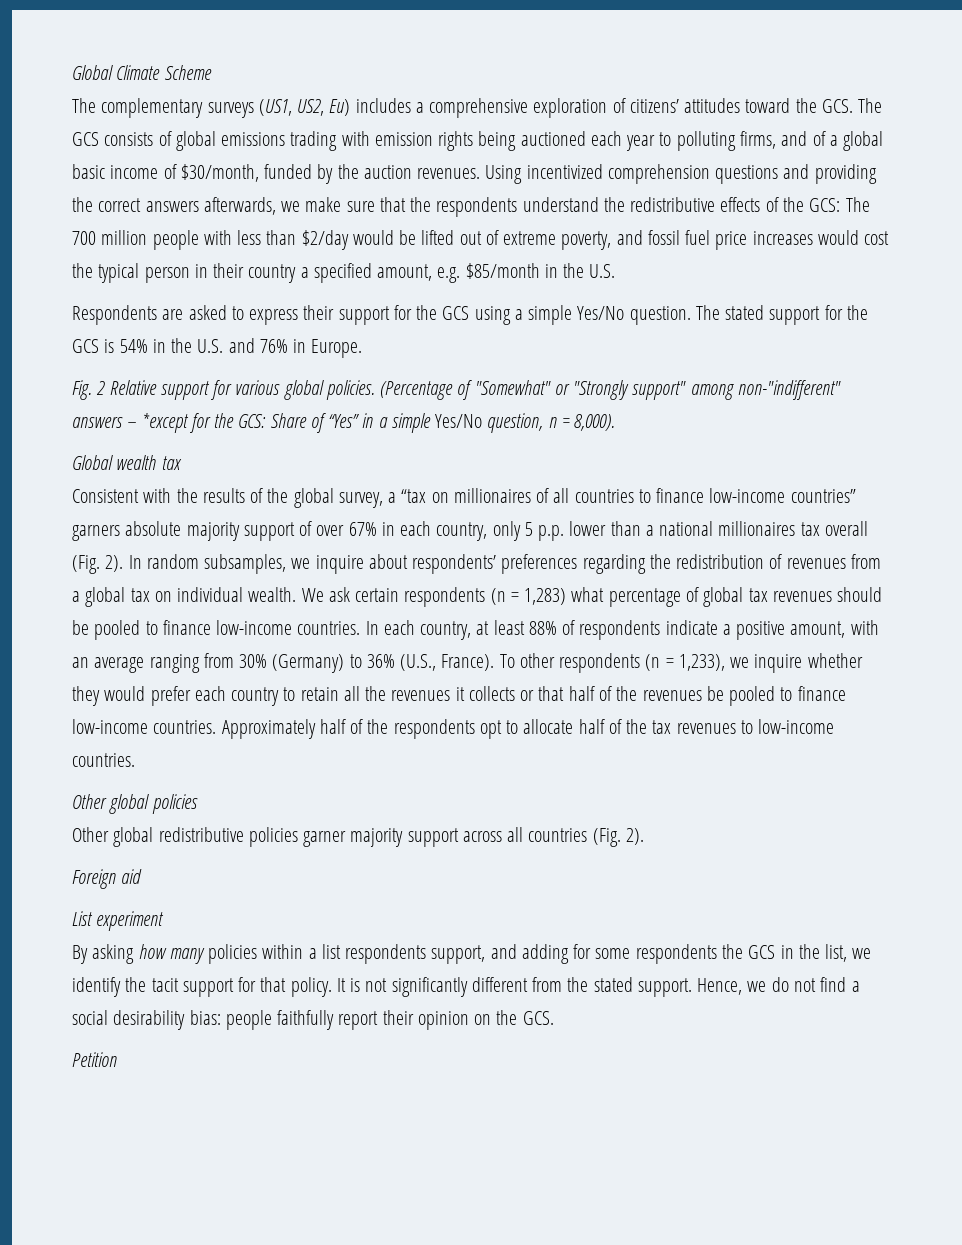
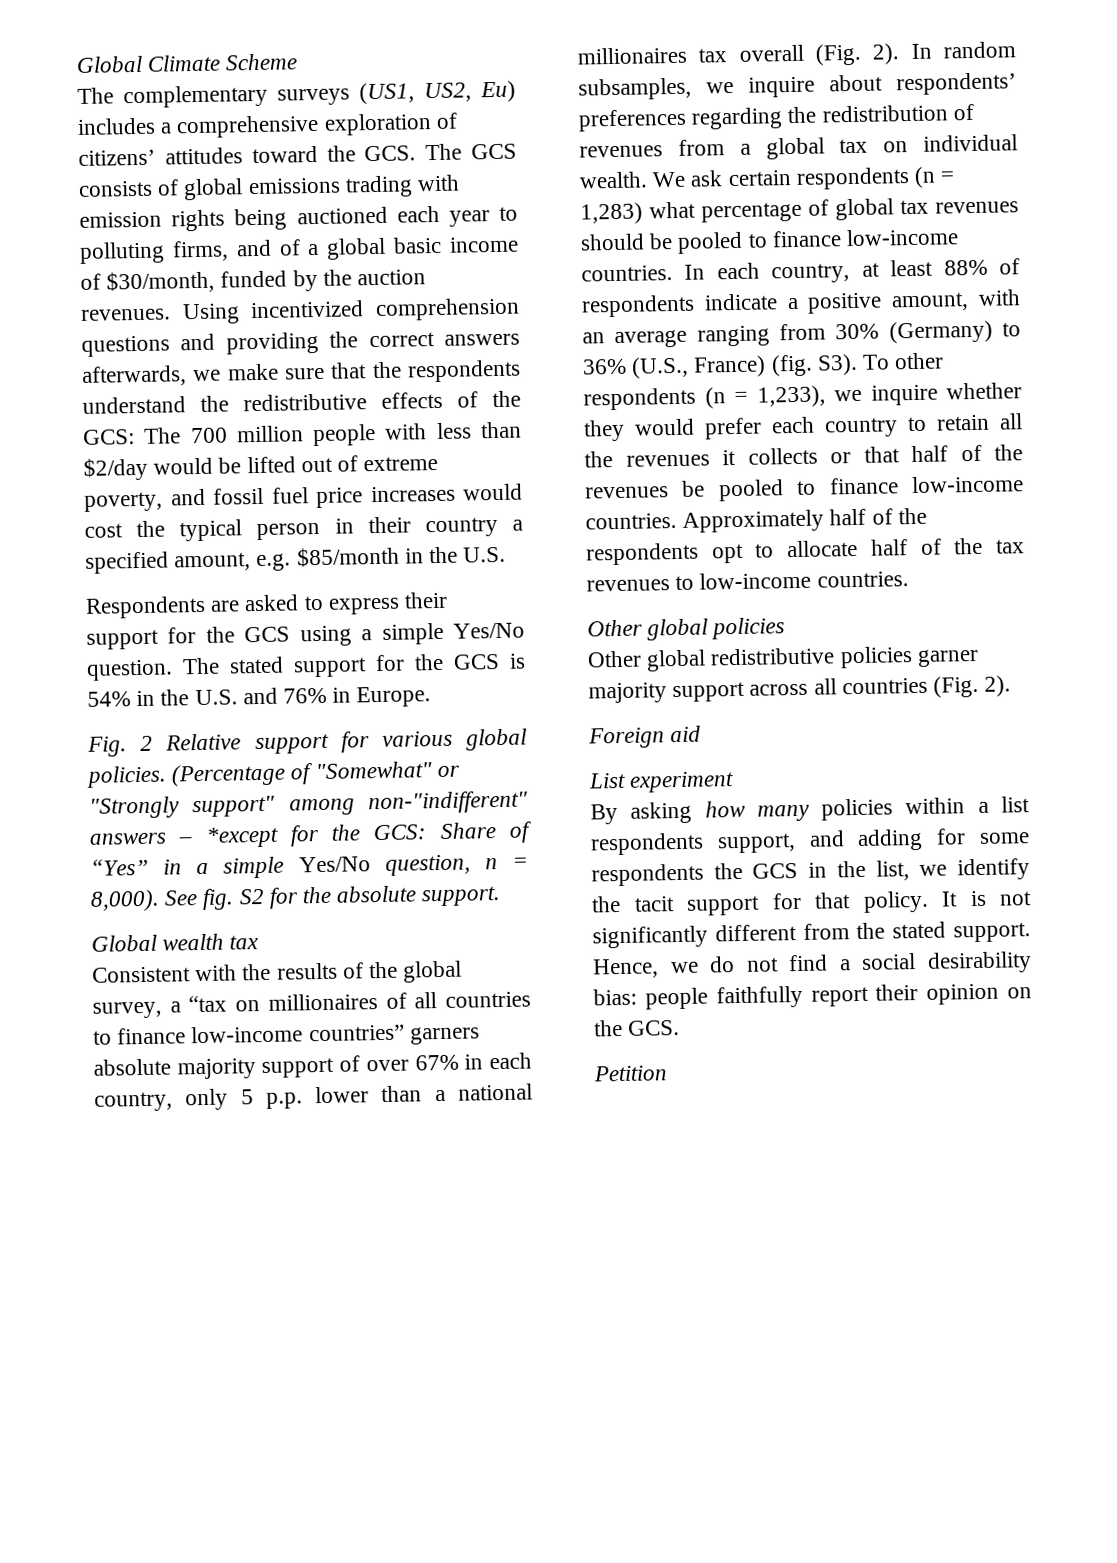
+ See fig. S2 for the absolute support.
- In each country, at least 88% of respondents indicate a positive amount, with an average ranging from 30% (Germany) to 36% (U.S., France). To other respondents (n = 1,233), we inquire whether they would prefer each country to retain all the revenues it collects or that half of the revenues be pooled to finance low-income countries.
+ In each country, at least 88% of respondents indicate a positive amount, with an average ranging from 30% (Germany) to 36% (U.S., France) (fig. S3). To other respondents (n = 1,233), we inquire whether they would prefer each country to retain all the revenues it collects or that half of the revenues be pooled to finance low-income countries.

